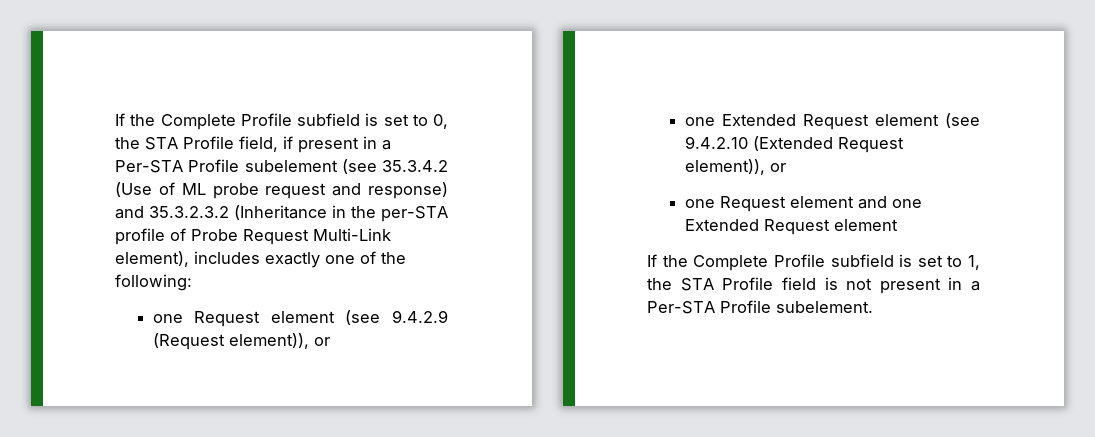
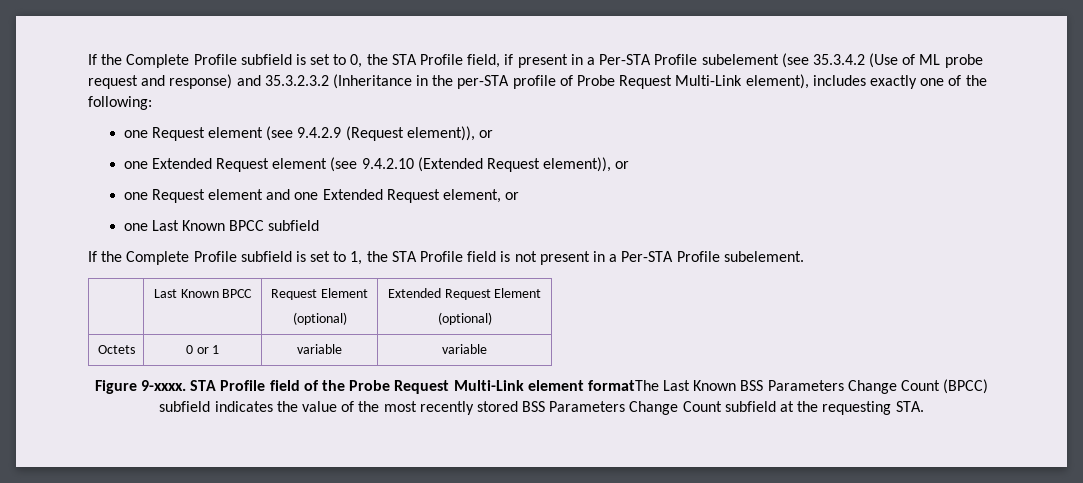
- one Request element and one Extended Request element
+ one Request element and one Extended Request element, or
+ one Last Known BPCC subfield
+ | Last Known BPCC | Request Element
+ (optional) | Extended Request Element
+ (optional)
+ Octets | 0 or 1 | variable | variable
+ Figure 9-xxxx. STA Profile field of the Probe Request Multi-Link element formatThe Last Known BSS Parameters Change Count (BPCC) subfield indicates the value of the most recently stored BSS Parameters Change Count subfield at the requesting STA.

